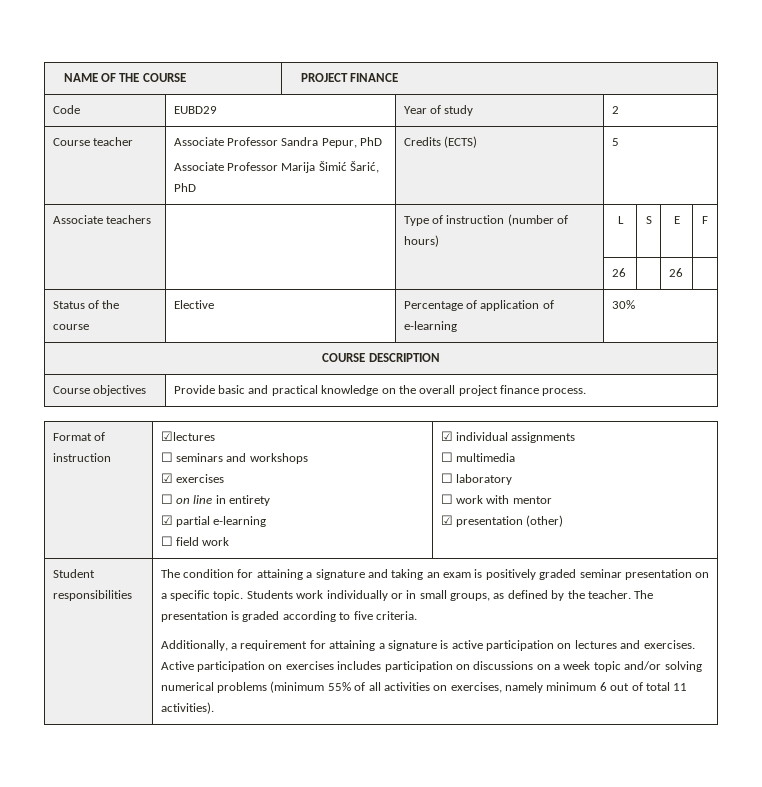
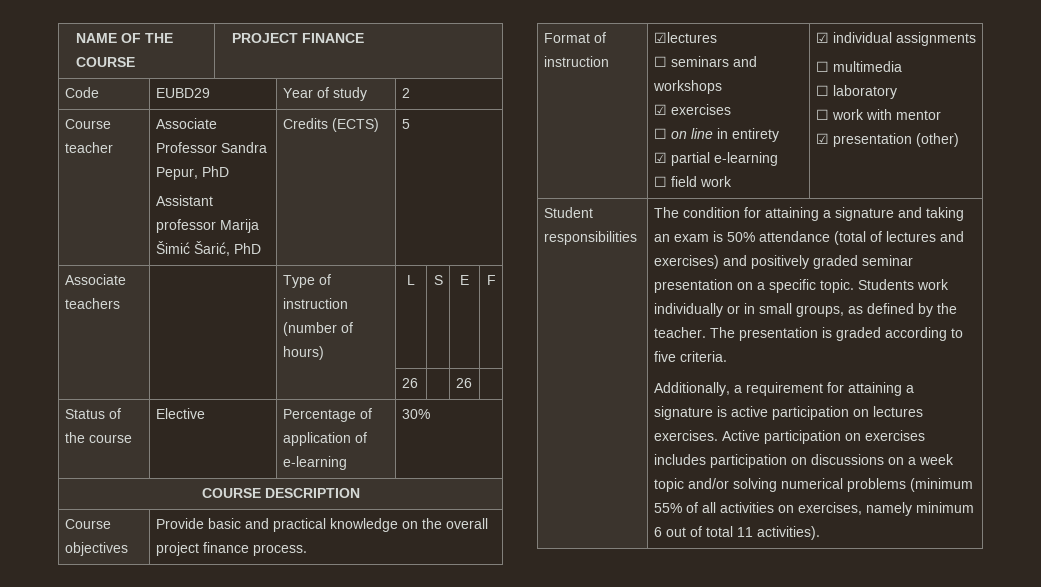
  Course teacher | Associate Professor Sandra Pepur, PhD
- Associate Professor Marija Šimić Šarić, PhD | Credits (ECTS) | 5
+ Assistant professor Marija Šimić Šarić, PhD | Credits (ECTS) | 5
- The condition for attaining a signature and taking an exam is positively graded seminar presentation on a specific topic.
+ The condition for attaining a signature and taking an exam is 50% attendance (total of lectures and exercises) and positively graded seminar presentation on a specific topic.
- Additionally, a requirement for attaining a signature is active participation on lectures and exercises.
+ Additionally, a requirement for attaining a signature is active participation on lectures exercises.

